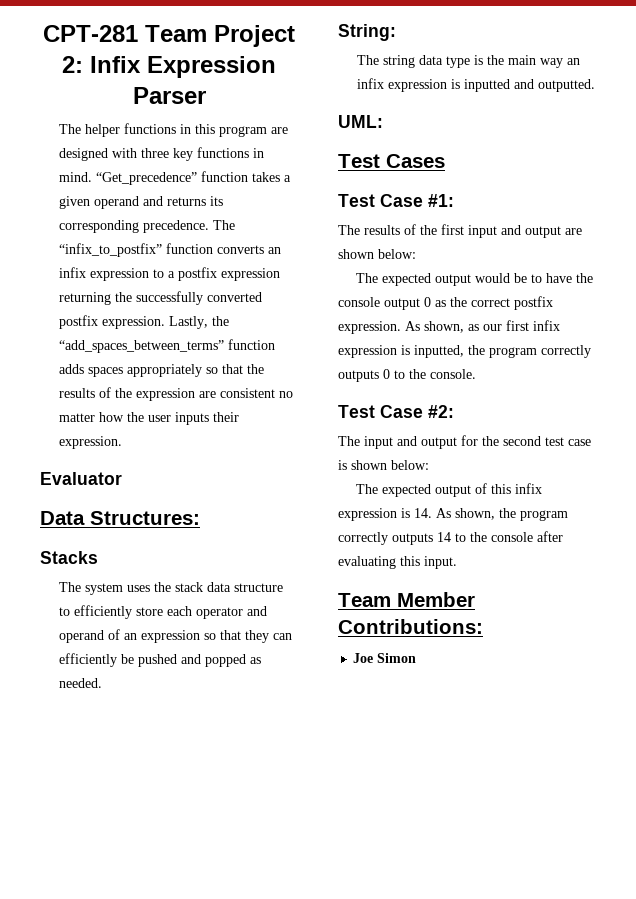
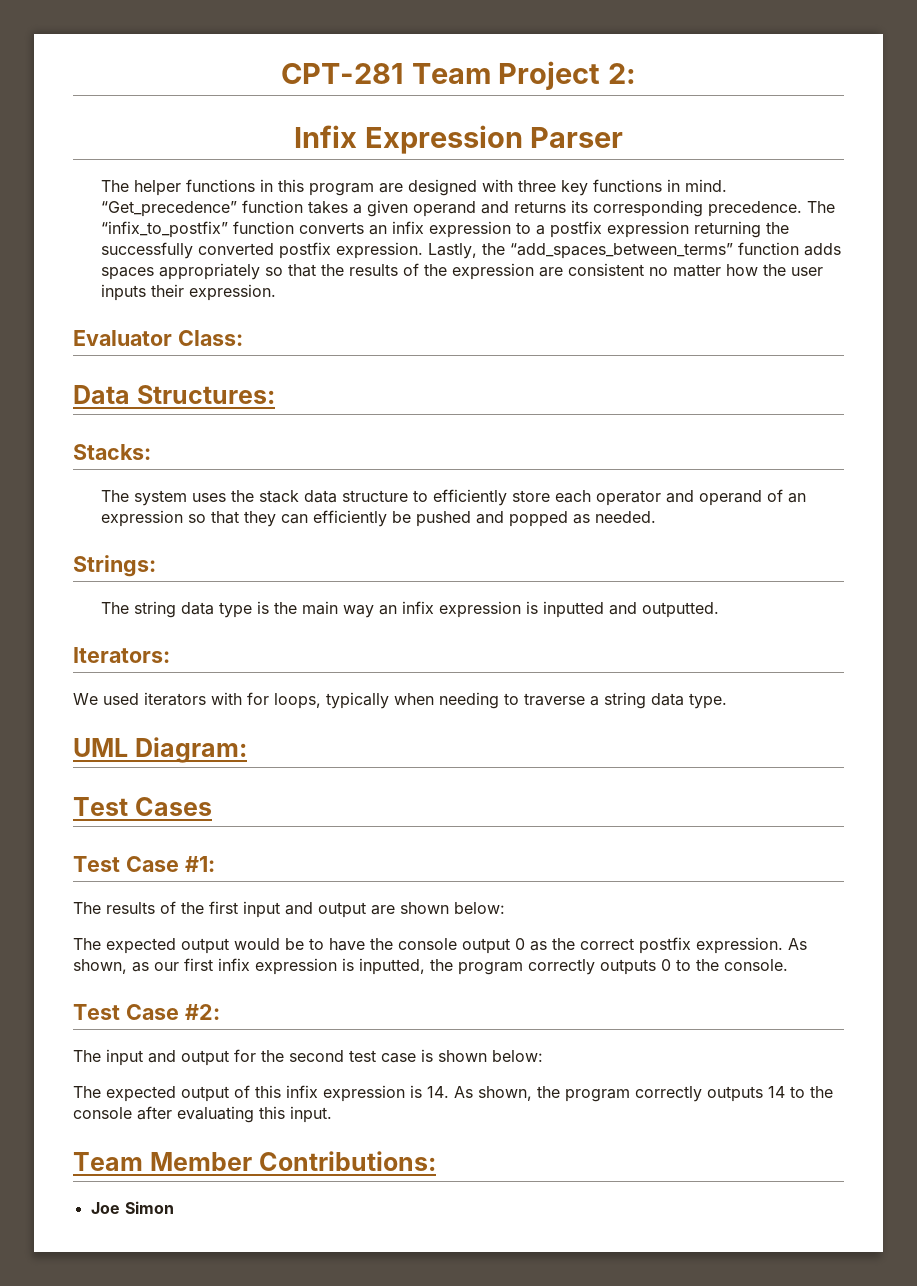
- CPT-281 Team Project 2: Infix Expression Parser
+ CPT-281 Team Project 2:
+ Infix Expression Parser
- Evaluator
+ Evaluator Class:
- Stacks
+ Stacks:
- String:
+ Strings:
- UML:
+ Iterators:
+ We used iterators with for loops, typically when needing to traverse a string data type.
+ UML Diagram:

